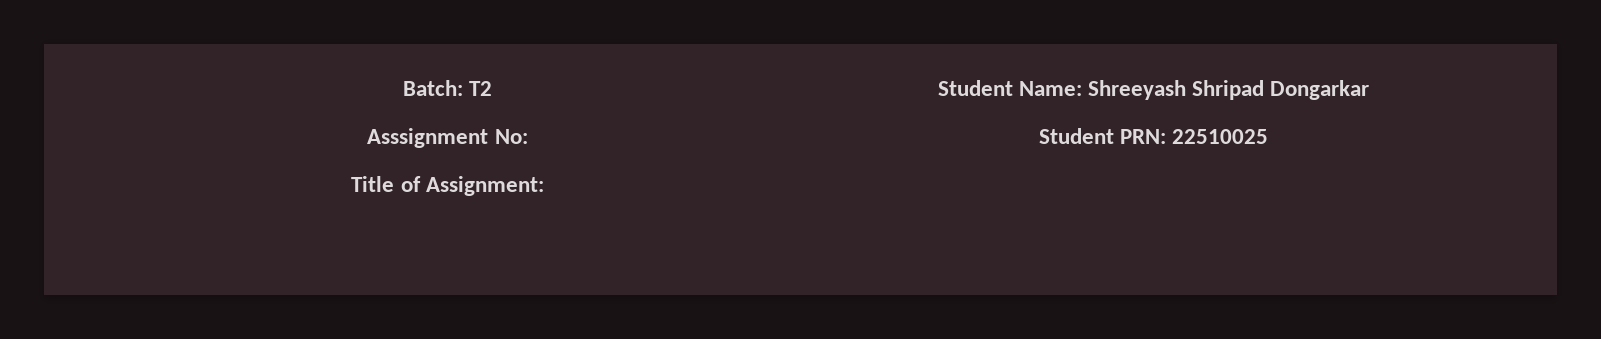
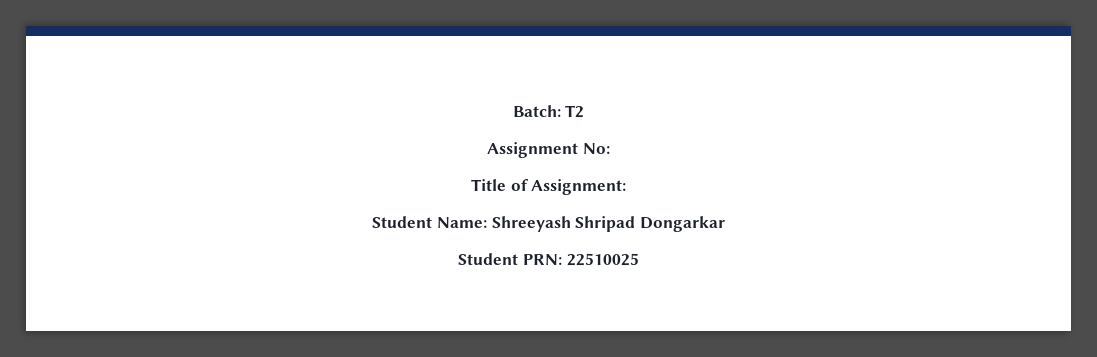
- Asssignment No:
+ Assignment No:

